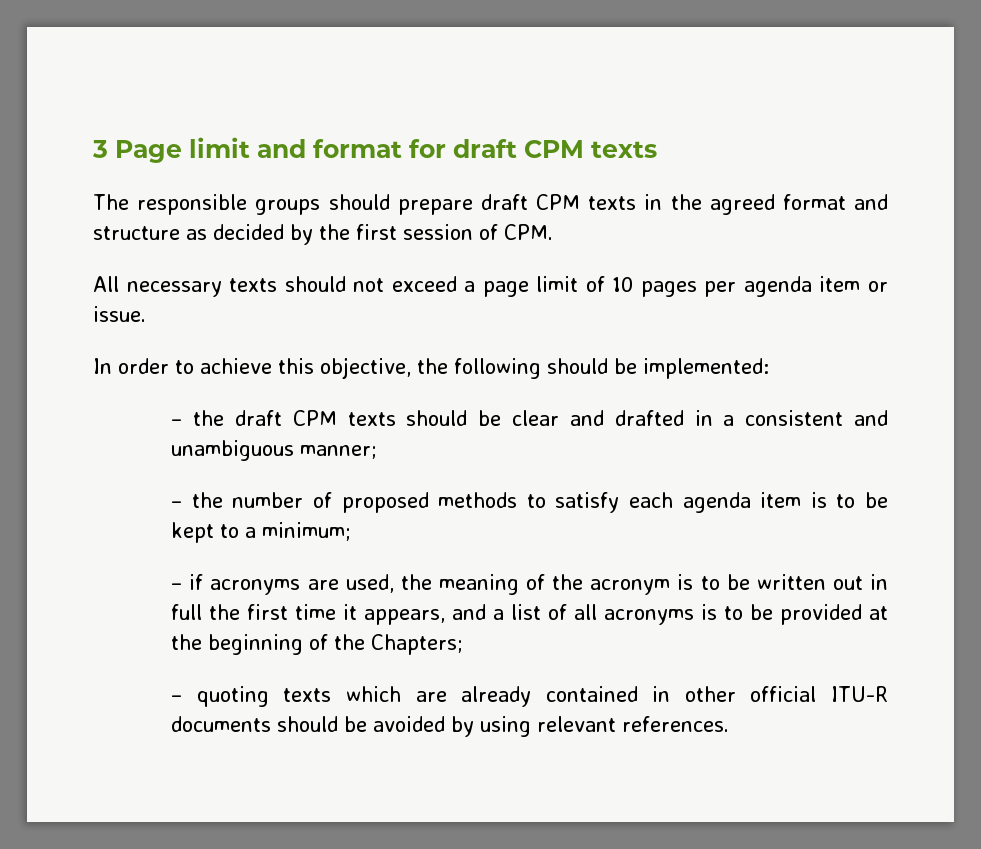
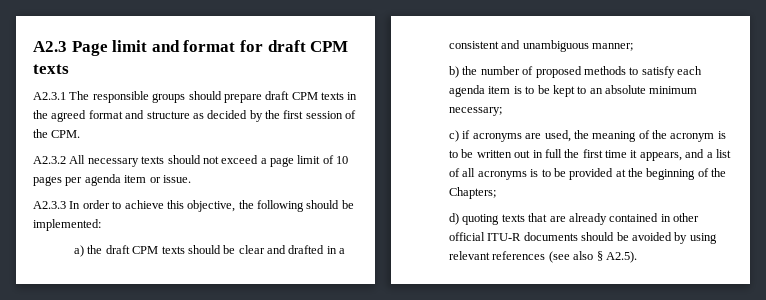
- 3 Page limit and format for draft CPM texts
+ A2.3 Page limit and format for draft CPM texts
- The responsible groups should prepare draft CPM texts in the agreed format and structure as decided by the first session of CPM.
+ A2.3.1 The responsible groups should prepare draft CPM texts in the agreed format and structure as decided by the first session of the CPM.
- All necessary texts should not exceed a page limit of 10 pages per agenda item or issue.
+ A2.3.2 All necessary texts should not exceed a page limit of 10 pages per agenda item or issue.
- In order to achieve this objective, the following should be implemented:
+ A2.3.3 In order to achieve this objective, the following should be implemented:
- – the draft CPM texts should be clear and drafted in a consistent and unambiguous manner;
+ a) the draft CPM texts should be clear and drafted in a consistent and unambiguous manner;
- – the number of proposed methods to satisfy each agenda item is to be kept to a minimum;
- – if acronyms are used, the meaning of the acronym is to be written out in full the first time it appears, and a list of all acronyms is to be provided at the beginning of the Chapters;
+ b) the number of proposed methods to satisfy each agenda item is to be kept to an absolute minimum necessary;
+ c) if acronyms are used, the meaning of the acronym is to be written out in full the first time it appears, and a list of all acronyms is to be provided at the beginning of the Chapters;
- – quoting texts which are already contained in other official ITU-R documents should be avoided by using relevant references.
+ d) quoting texts that are already contained in other official ITU-R documents should be avoided by using relevant references (see also § A2.5).

